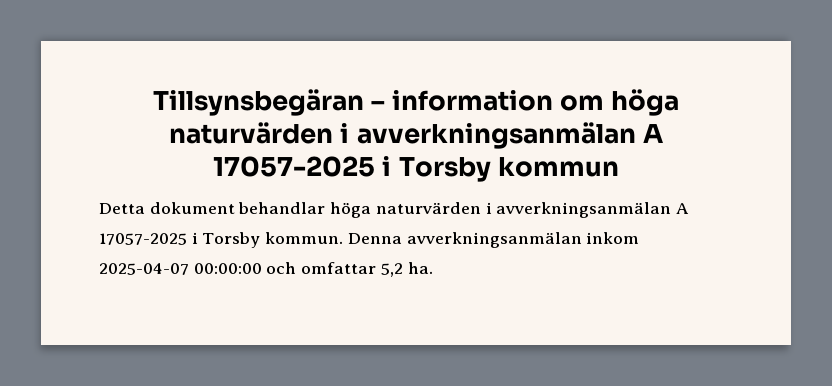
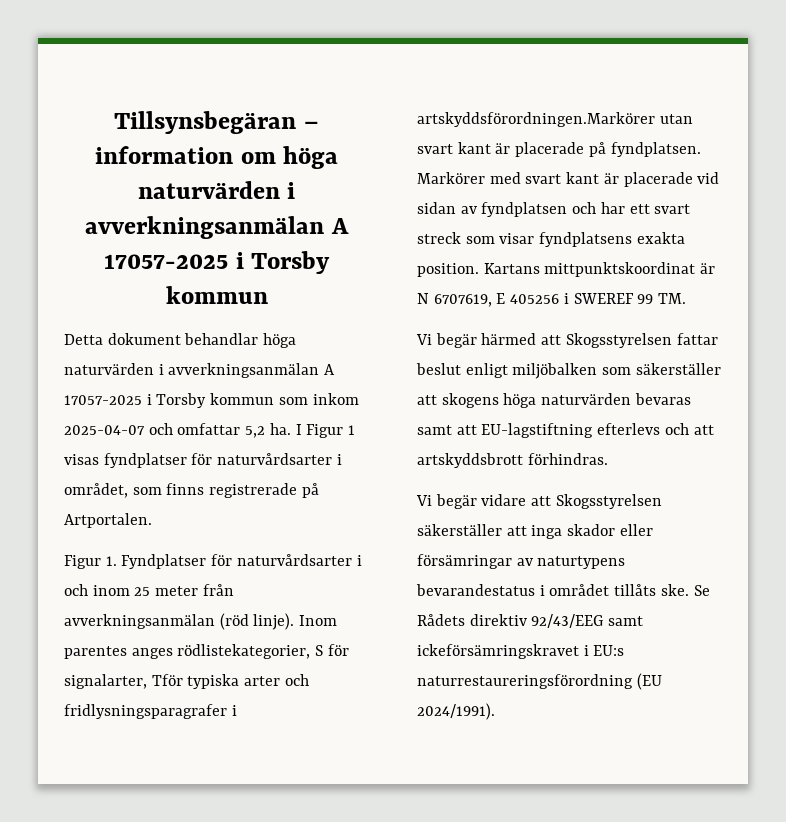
- Detta dokument behandlar höga naturvärden i avverkningsanmälan A 17057-2025 i Torsby kommun. Denna avverkningsanmälan inkom 2025-04-07 00:00:00 och omfattar 5,2 ha.
+ Detta dokument behandlar höga naturvärden i avverkningsanmälan A 17057-2025 i Torsby kommun som inkom 2025-04-07 och omfattar 5,2 ha.
+ I Figur 1 visas fyndplatser för naturvårdsarter i området, som finns registrerade på Artportalen.
+ Figur 1. Fyndplatser för naturvårdsarter i och inom 25 meter från avverkningsanmälan (röd linje). Inom parentes anges rödlistekategorier, S för signalarter, Tför typiska arter och fridlysningsparagrafer i artskyddsförordningen.Markörer utan svart kant är placerade på fyndplatsen. Markörer med svart kant är placerade vid sidan av fyndplatsen och har ett svart streck som visar fyndplatsens exakta position. Kartans mittpunktskoordinat är N 6707619, E 405256 i SWEREF 99 TM.
+ Vi begär härmed att Skogsstyrelsen fattar beslut enligt miljöbalken som säkerställer att skogens höga naturvärden bevaras samt att EU-lagstiftning efterlevs och att artskyddsbrott förhindras.
+ Vi begär vidare att Skogsstyrelsen säkerställer att inga skador eller försämringar av naturtypens bevarandestatus i området tillåts ske. Se Rådets direktiv 92/43/EEG samt ickeförsämringskravet i EU:s naturrestaureringsförordning (EU 2024/1991).

